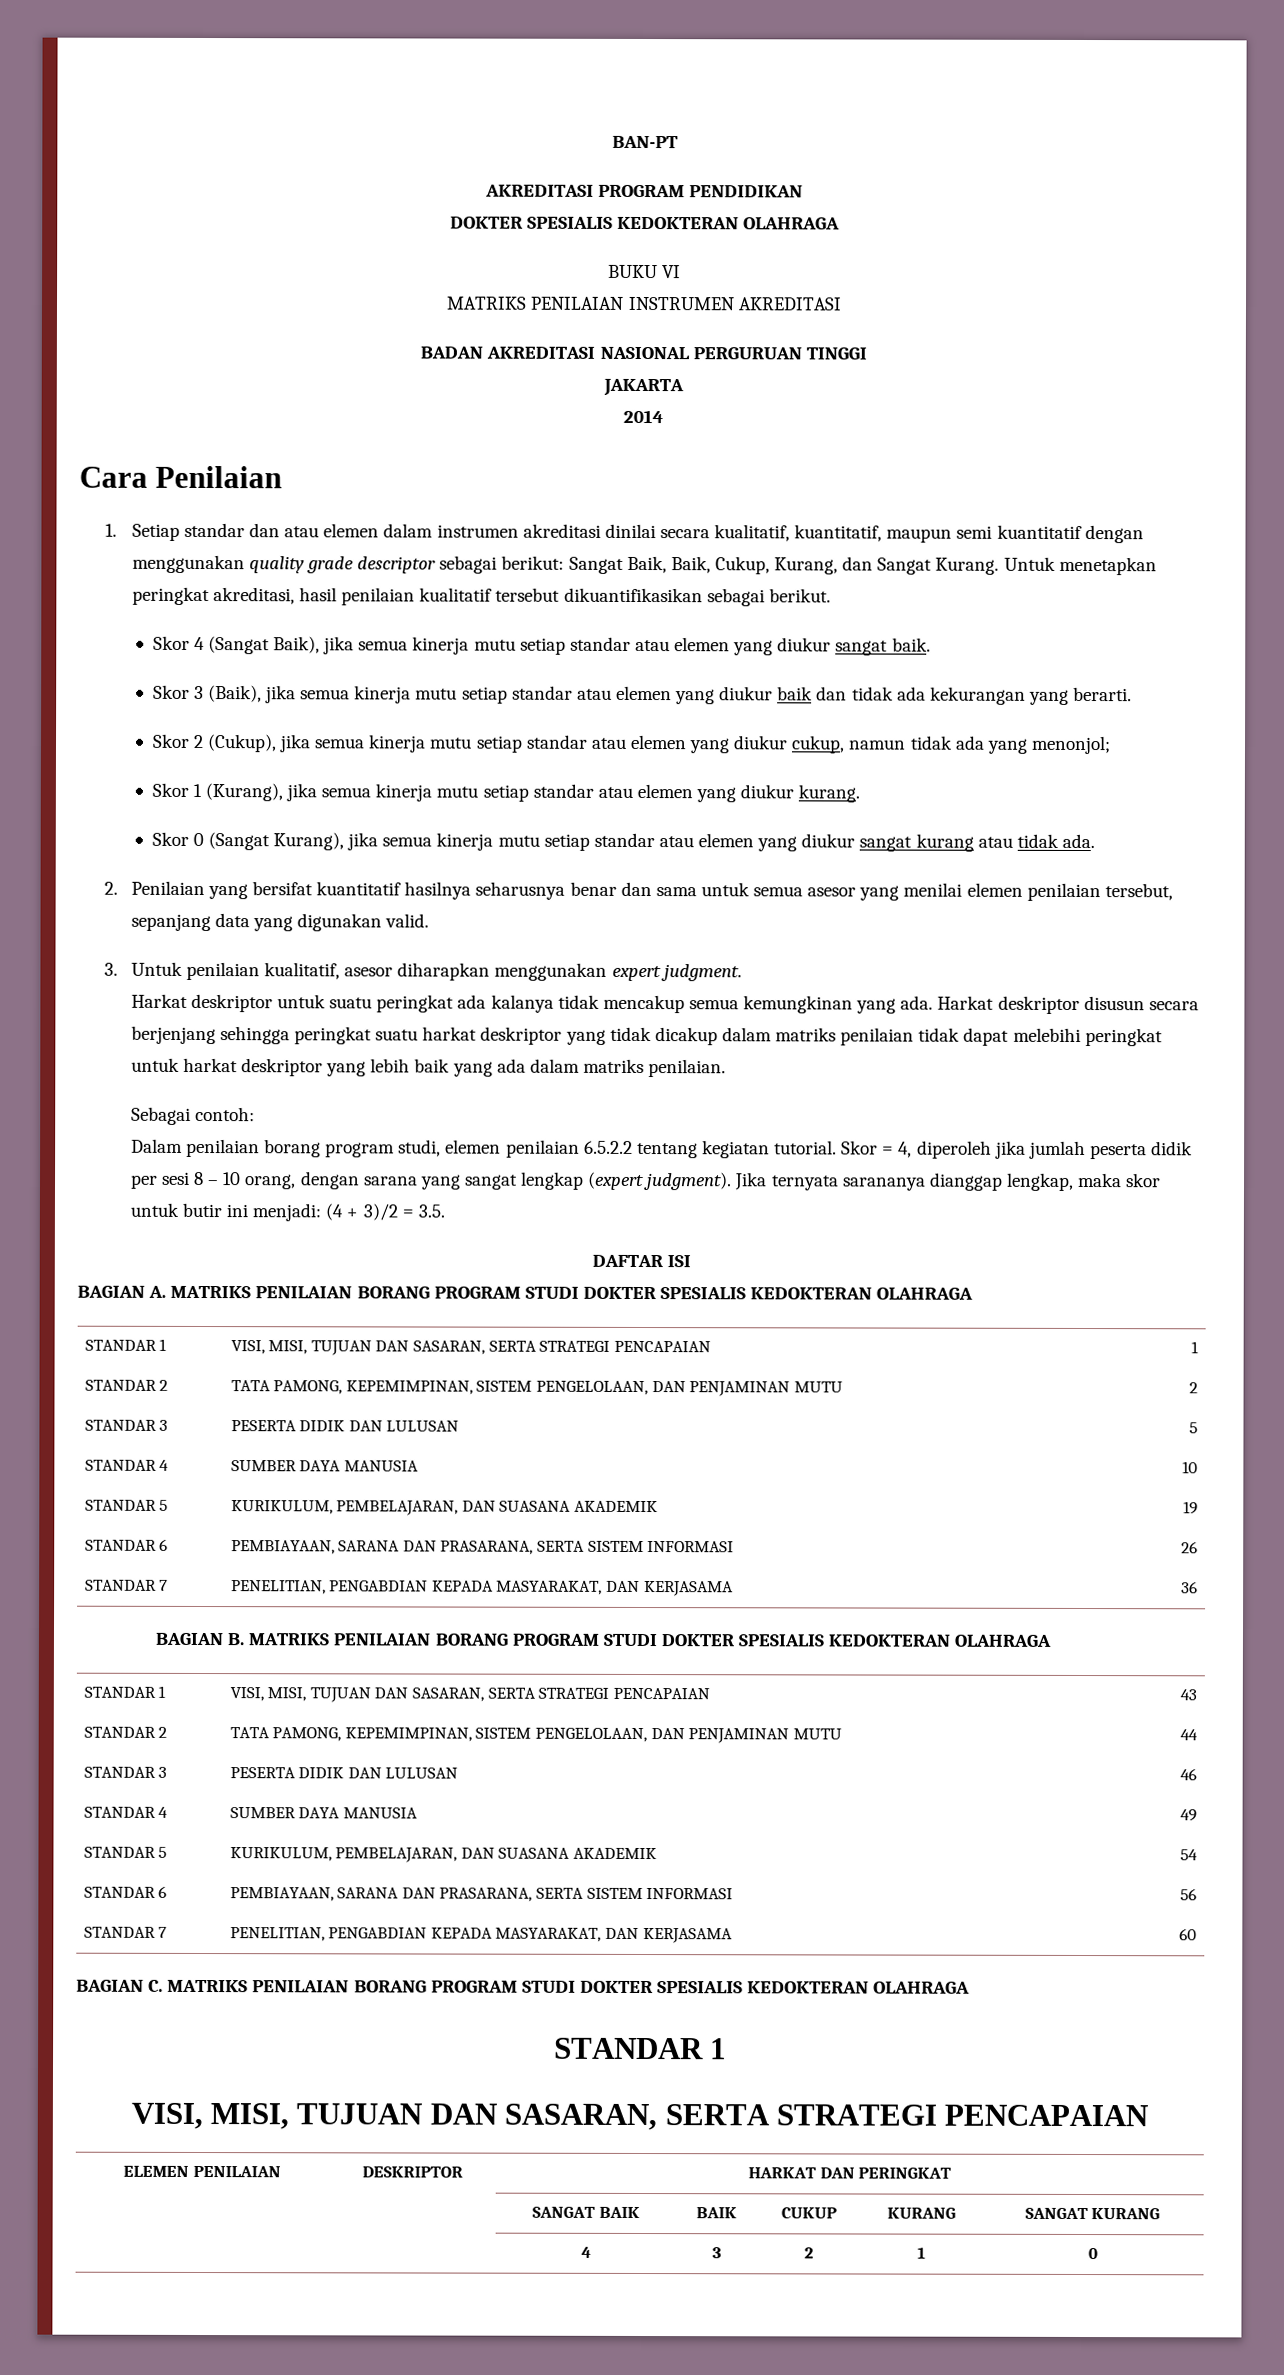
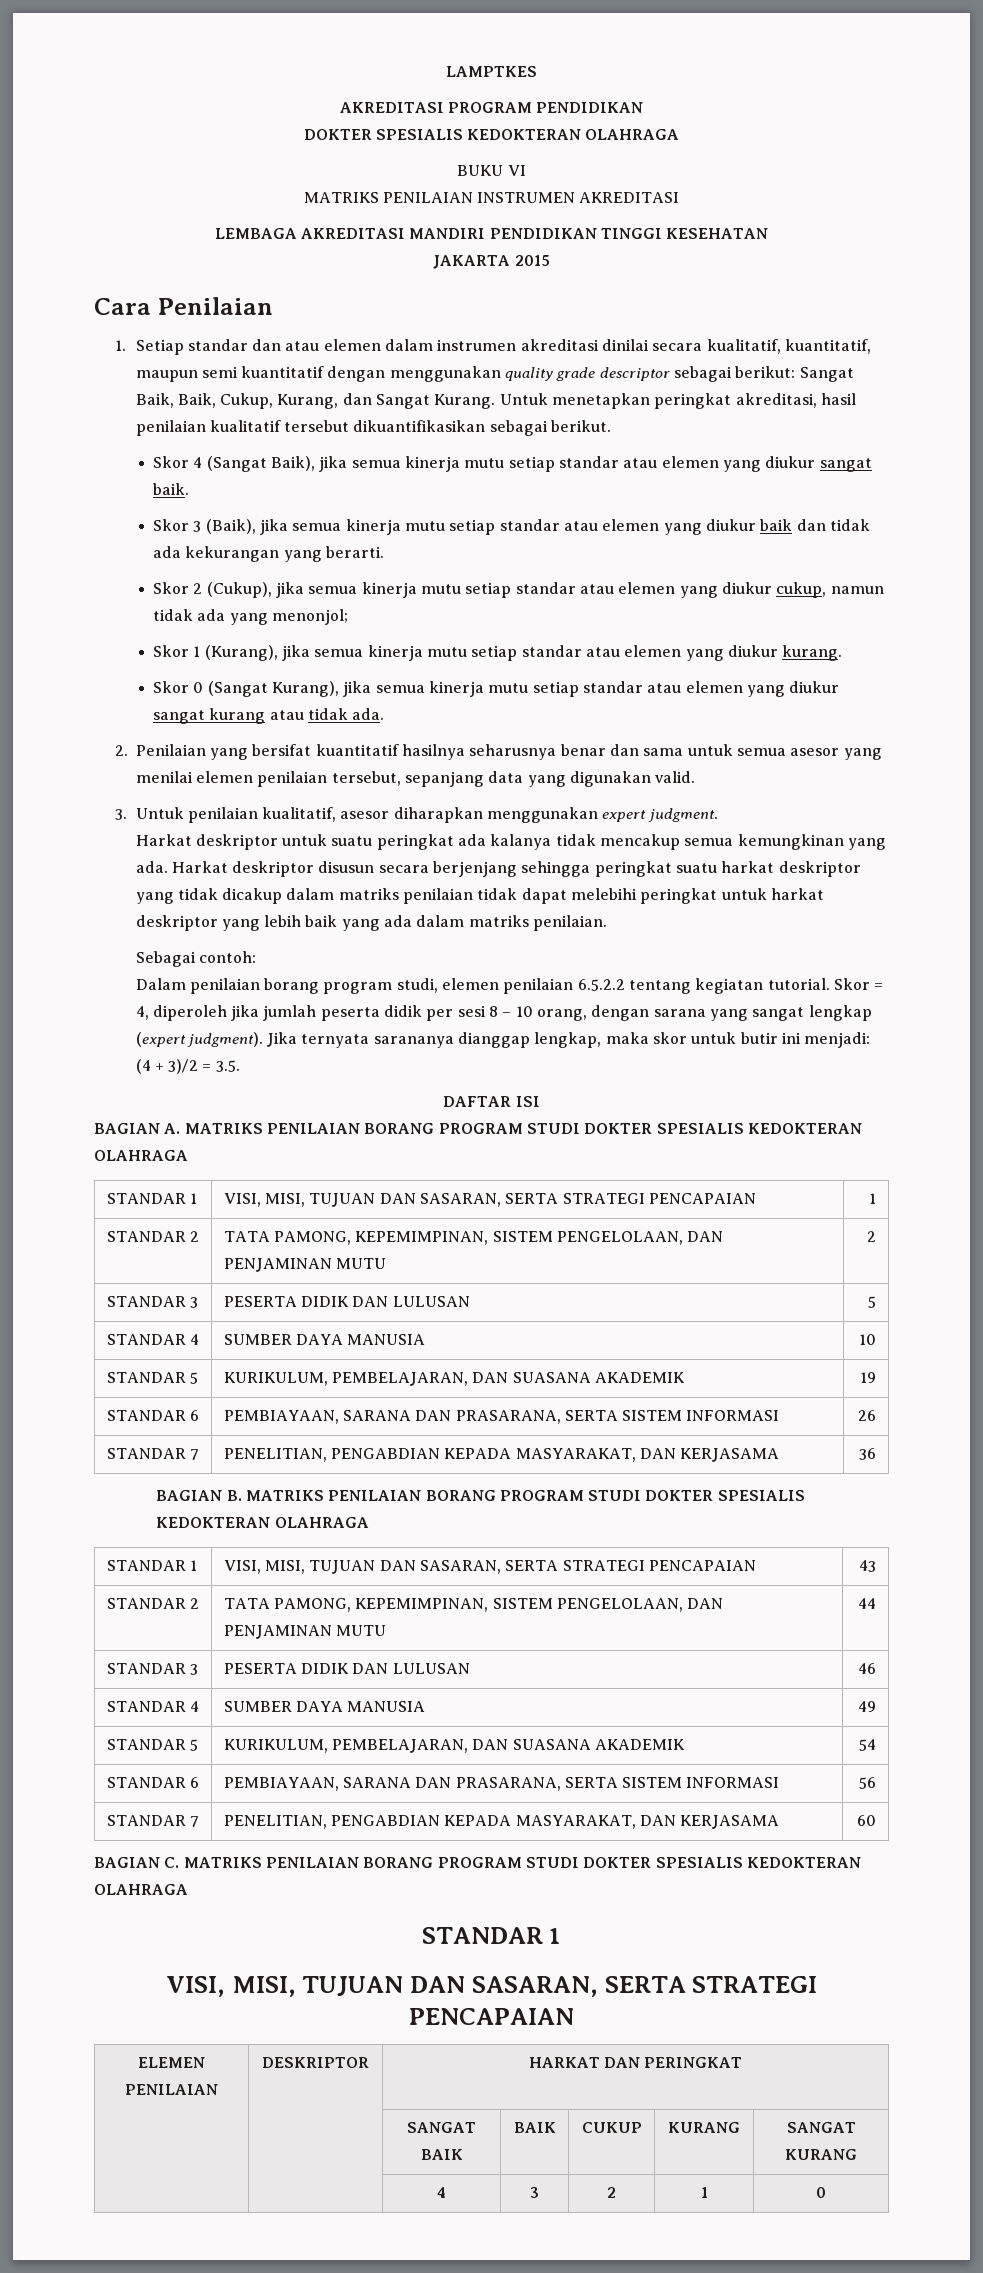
- BAN-PT
+ LAMPTKES
- BADAN AKREDITASI NASIONAL PERGURUAN TINGGI
+ LEMBAGA AKREDITASI MANDIRI PENDIDIKAN TINGGI KESEHATAN
- JAKARTA
- 2014
+ JAKARTA 2015

